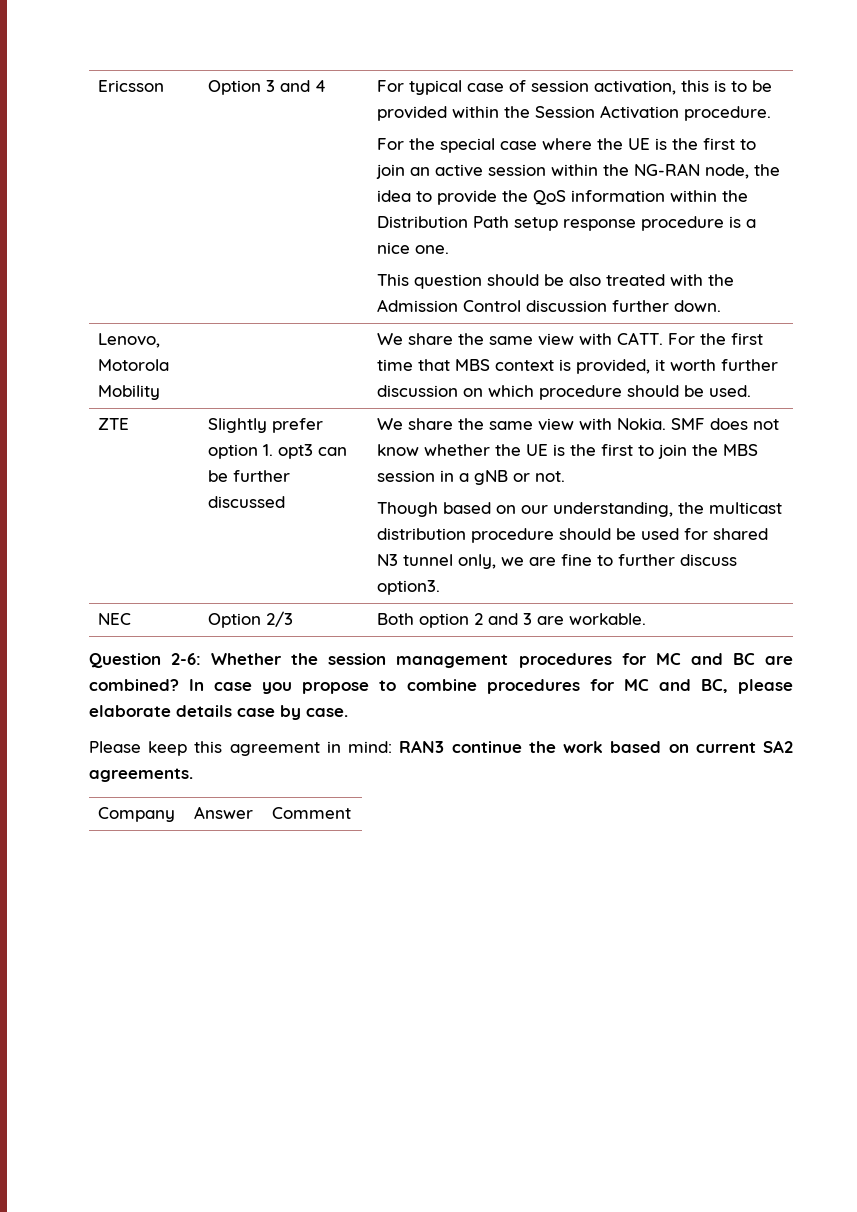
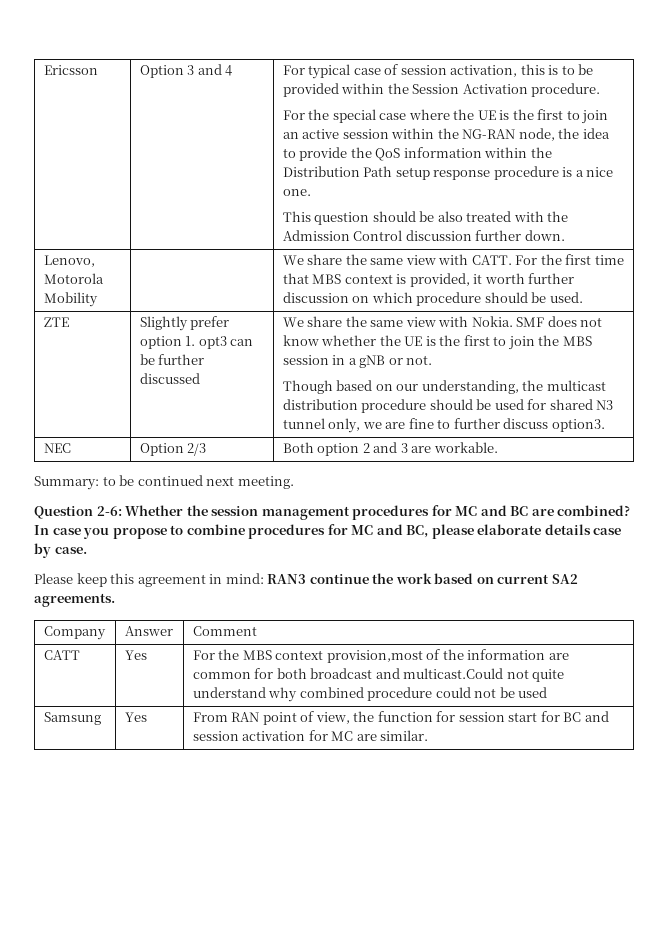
+ Summary: to be continued next meeting.
+ CATT | Yes | For the MBS context provision,most of the information are common for both broadcast and multicast.Could not quite understand why combined procedure could not be used
+ Samsung | Yes | From RAN point of view, the function for session start for BC and session activation for MC are similar.

